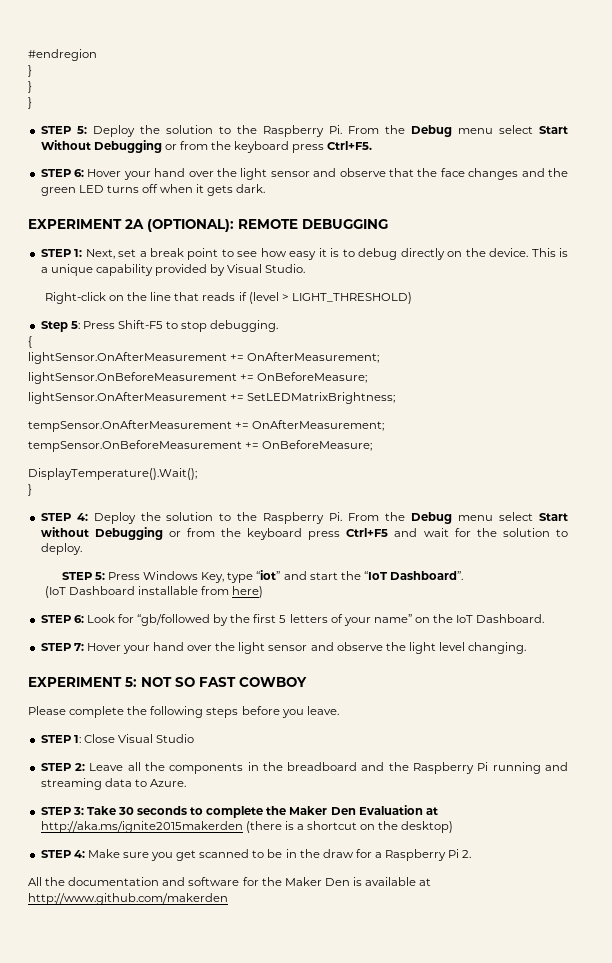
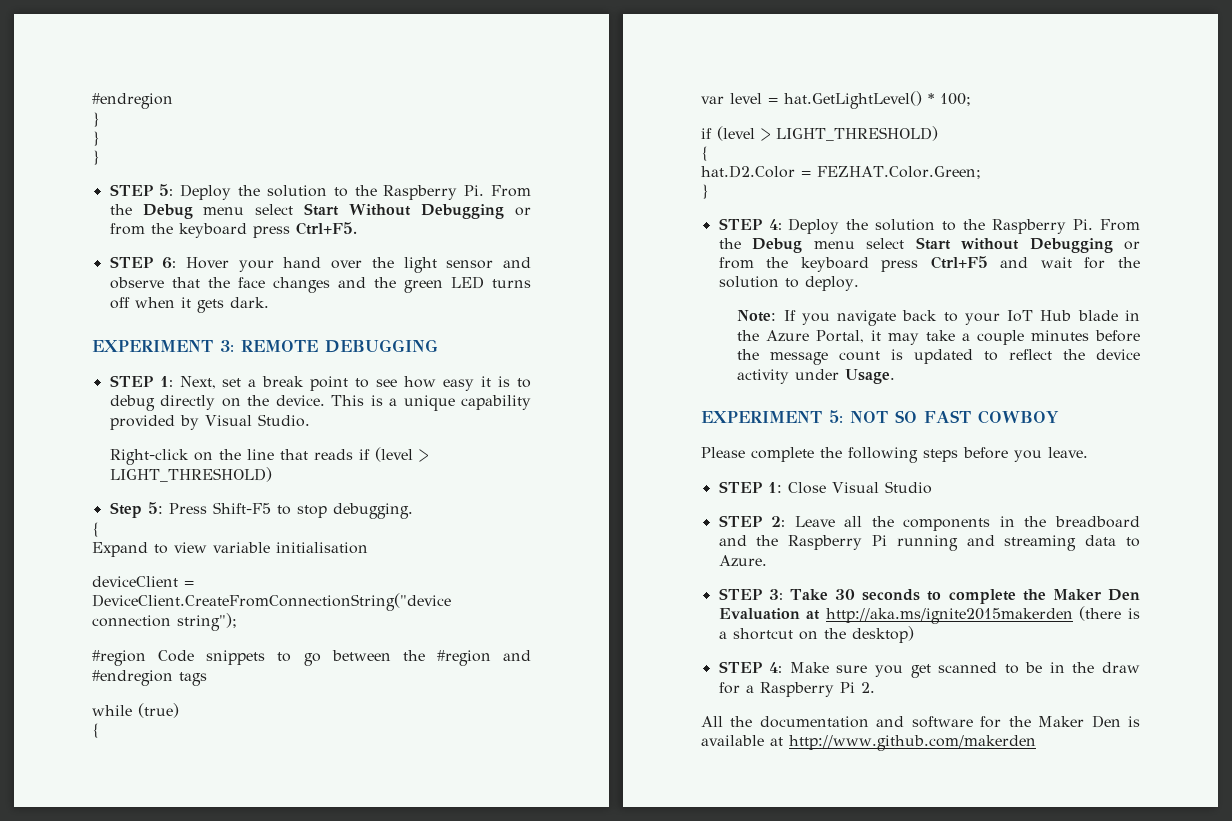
- EXPERIMENT 2A (OPTIONAL): REMOTE DEBUGGING
+ EXPERIMENT 3: REMOTE DEBUGGING
- lightSensor.OnAfterMeasurement += OnAfterMeasurement;
- lightSensor.OnBeforeMeasurement += OnBeforeMeasure;
- lightSensor.OnAfterMeasurement += SetLEDMatrixBrightness;
- tempSensor.OnAfterMeasurement += OnAfterMeasurement;
- tempSensor.OnBeforeMeasurement += OnBeforeMeasure;
- DisplayTemperature().Wait();
+ Expand to view variable initialisation
+ deviceClient = DeviceClient.CreateFromConnectionString("device connection string");
+ #region Code snippets to go between the #region and #endregion tags
+ while (true)
+ {
+ var level = hat.GetLightLevel() * 100;
+ if (level > LIGHT_THRESHOLD)
+ {
+ hat.D2.Color = FEZHAT.Color.Green;
- STEP 5: Press Windows Key, type “iot” and start the “IoT Dashboard”.
- (IoT Dashboard installable from here)
- STEP 6: Look for “gb/followed by the first 5 letters of your name” on the IoT Dashboard.
- STEP 7: Hover your hand over the light sensor and observe the light level changing.
+ Note: If you navigate back to your IoT Hub blade in the Azure Portal, it may take a couple minutes before the message count is updated to reflect the device activity under Usage.

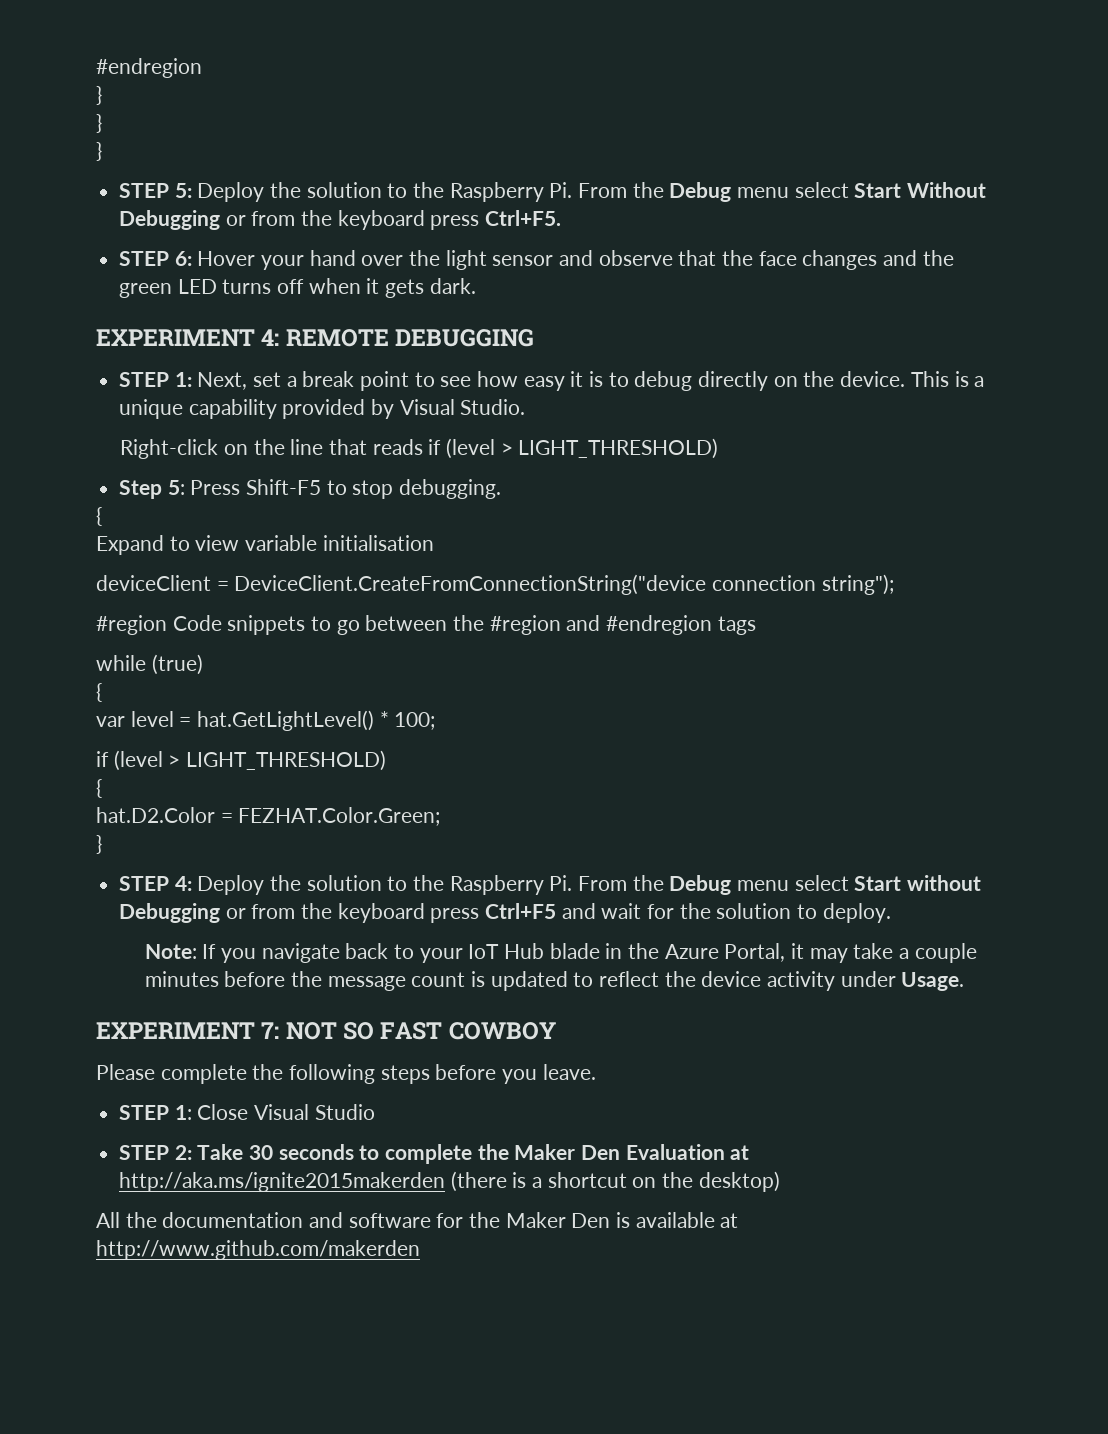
- EXPERIMENT 3: REMOTE DEBUGGING
+ EXPERIMENT 4: REMOTE DEBUGGING
- EXPERIMENT 5: NOT SO FAST COWBOY
+ EXPERIMENT 7: NOT SO FAST COWBOY
- STEP 2: Leave all the components in the breadboard and the Raspberry Pi running and streaming data to Azure.
- STEP 3: Take 30 seconds to complete the Maker Den Evaluation at http://aka.ms/ignite2015makerden (there is a shortcut on the desktop)
+ STEP 2: Take 30 seconds to complete the Maker Den Evaluation at http://aka.ms/ignite2015makerden (there is a shortcut on the desktop)
- STEP 4: Make sure you get scanned to be in the draw for a Raspberry Pi 2.

